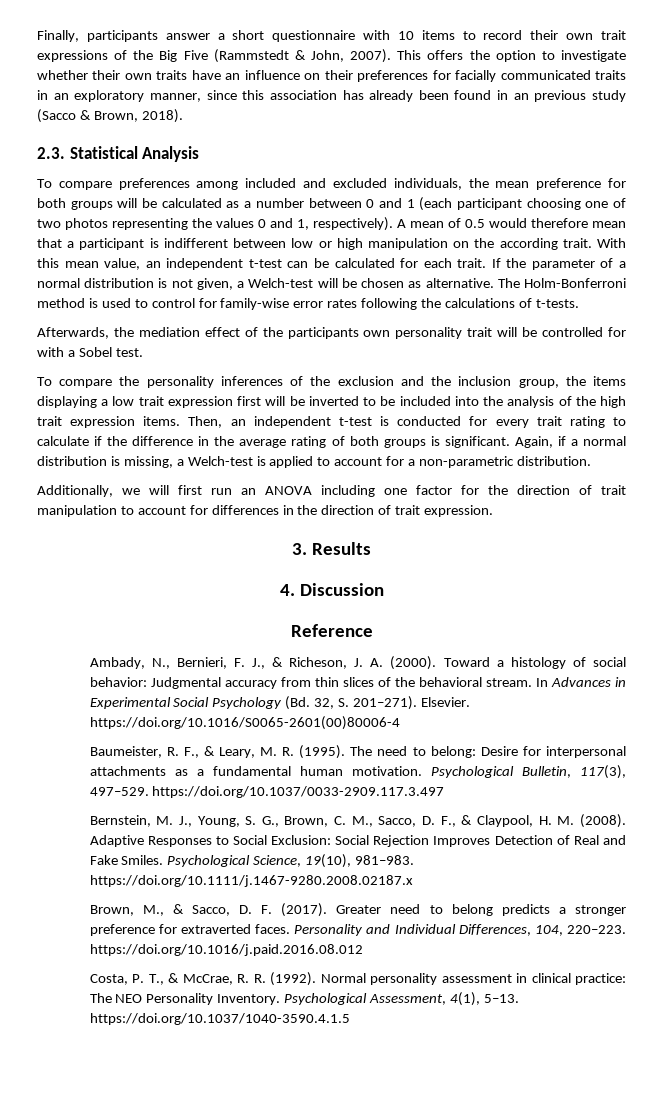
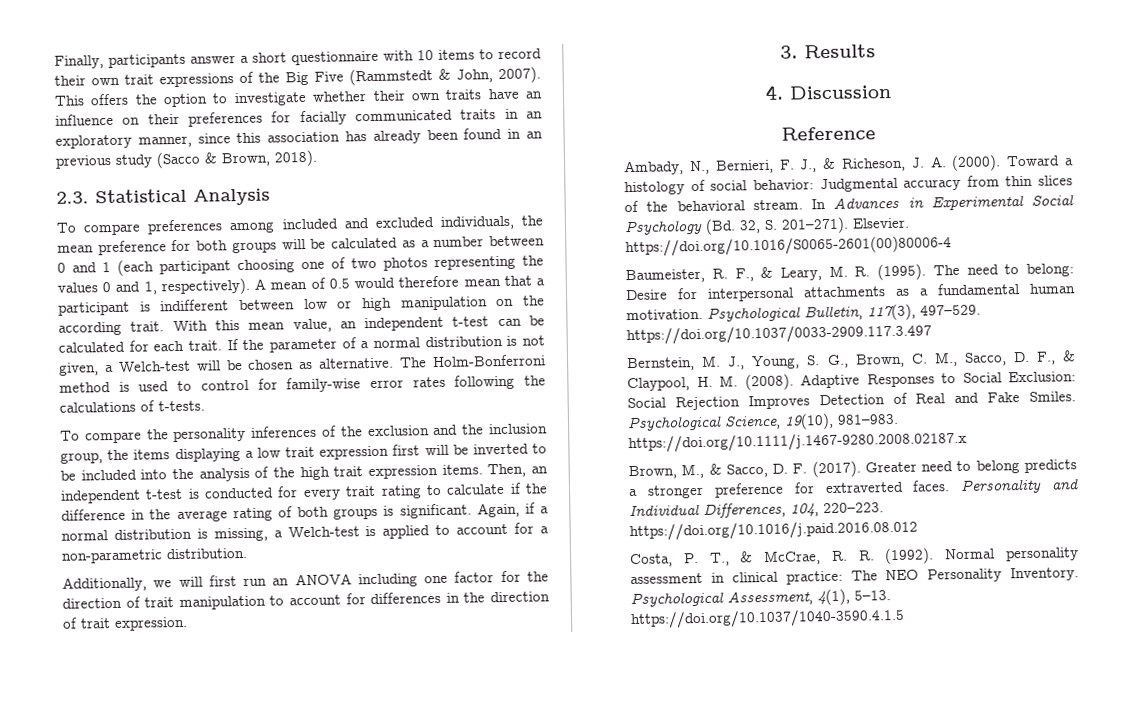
- Afterwards, the mediation effect of the participants own personality trait will be controlled for with a Sobel test.

